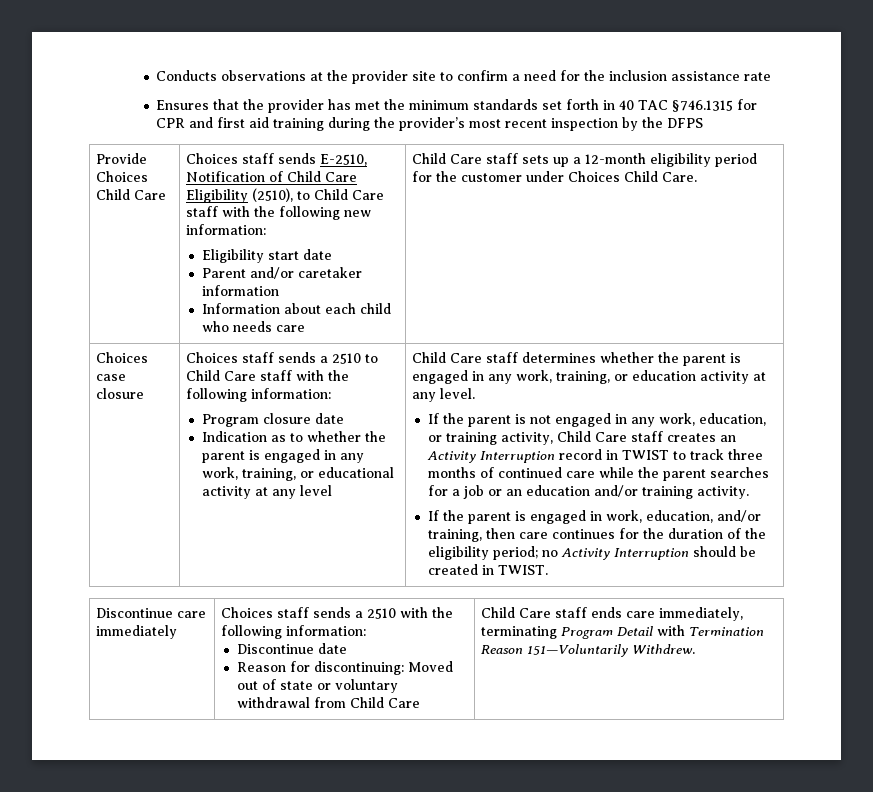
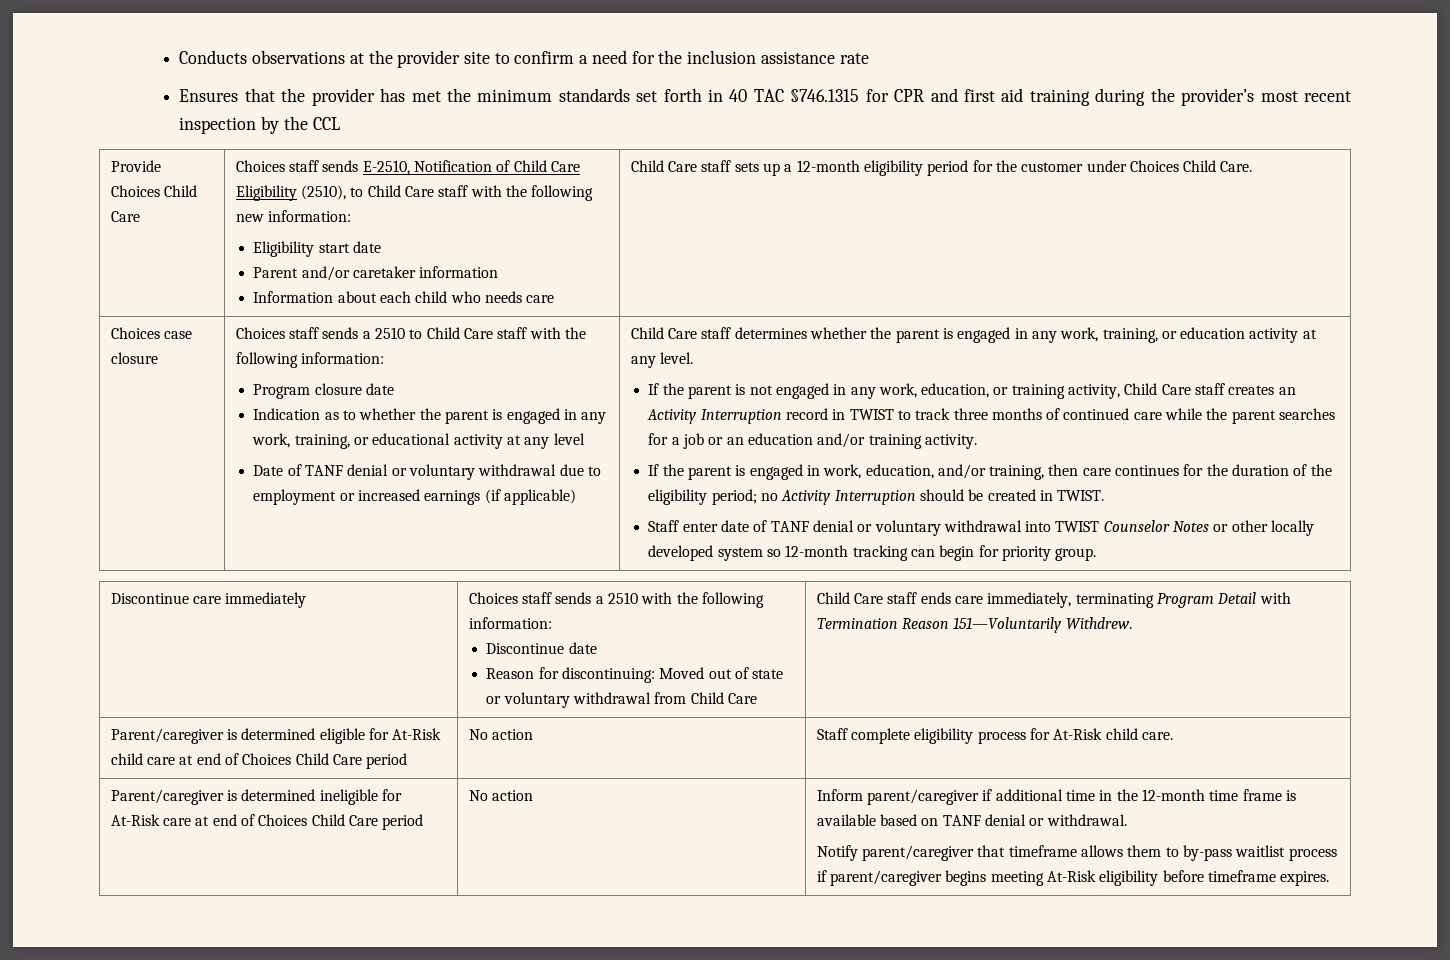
- Ensures that the provider has met the minimum standards set forth in 40 TAC §746.1315 for CPR and first aid training during the provider’s most recent inspection by the DFPS
+ Ensures that the provider has met the minimum standards set forth in 40 TAC §746.1315 for CPR and first aid training during the provider’s most recent inspection by the CCL
+ Date of TANF denial or voluntary withdrawal due to employment or increased earnings (if applicable)
+ Staff enter date of TANF denial or voluntary withdrawal into TWIST Counselor Notes or other locally developed system so 12-month tracking can begin for priority group.
+ Parent/caregiver is determined eligible for At-Risk child care at end of Choices Child Care period | No action | Staff complete eligibility process for At-Risk child care.
+ Parent/caregiver is determined ineligible for At-Risk care at end of Choices Child Care period | No action | Inform parent/caregiver if additional time in the 12-month time frame is available based on TANF denial or withdrawal.
+ Notify parent/caregiver that timeframe allows them to by-pass waitlist process if parent/caregiver begins meeting At-Risk eligibility before timeframe expires.

